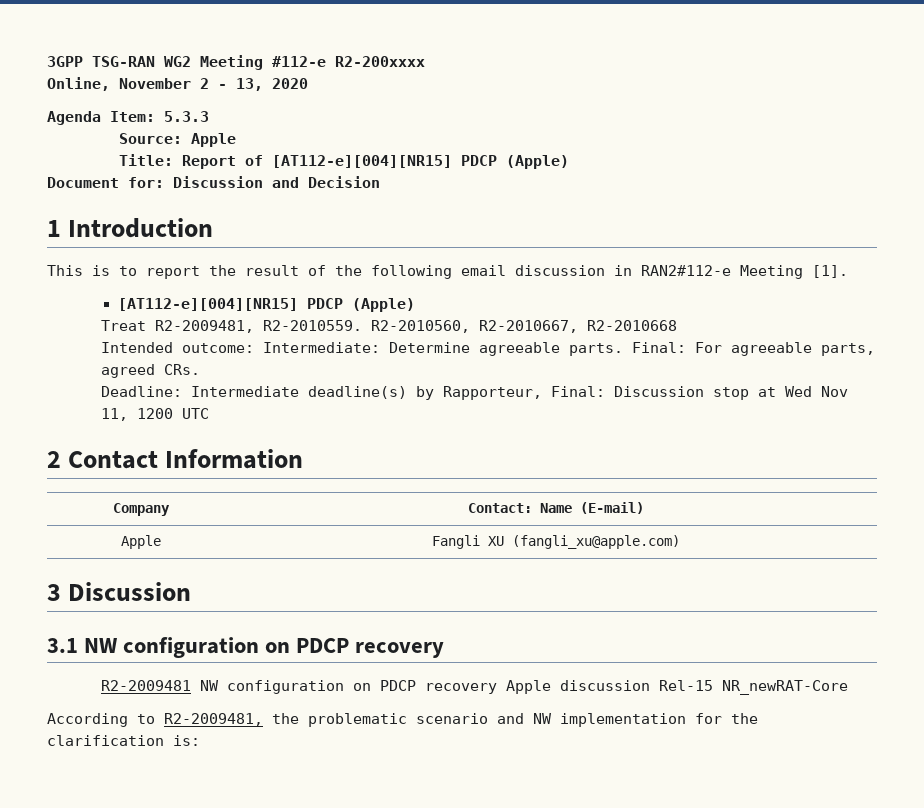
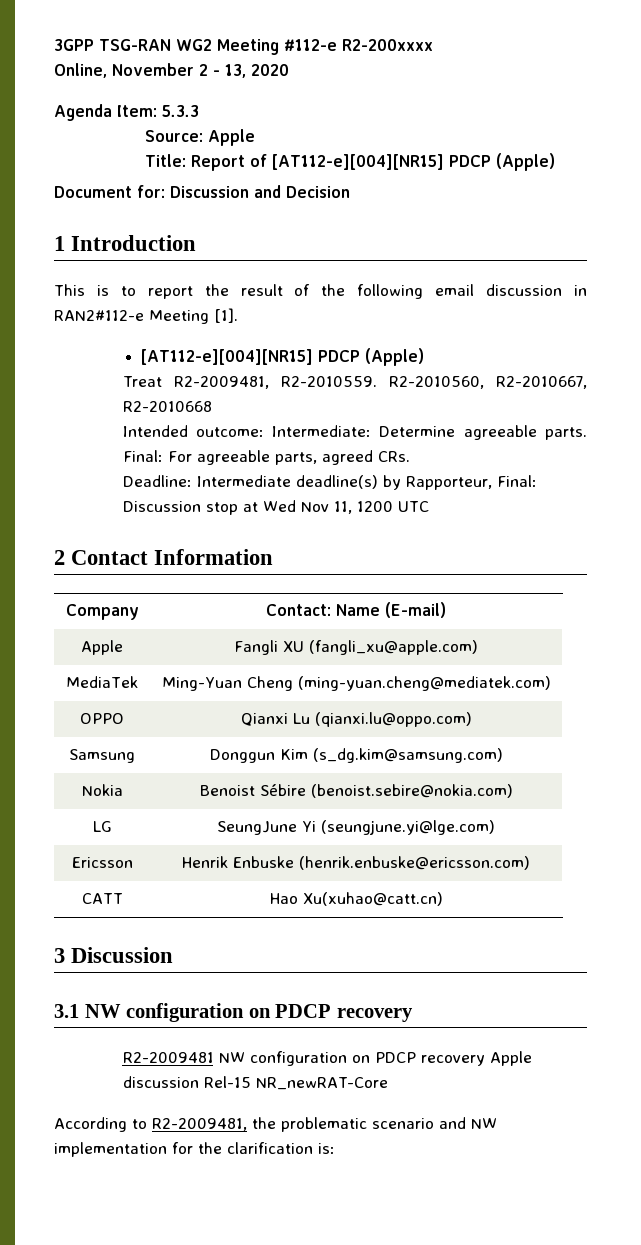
+ MediaTek | Ming-Yuan Cheng (ming-yuan.cheng@mediatek.com)
+ OPPO | Qianxi Lu (qianxi.lu@oppo.com)
+ Samsung | Donggun Kim (s_dg.kim@samsung.com)
+ Nokia | Benoist Sébire (benoist.sebire@nokia.com)
+ LG | SeungJune Yi (seungjune.yi@lge.com)
+ Ericsson | Henrik Enbuske (henrik.enbuske@ericsson.com)
+ CATT | Hao Xu(xuhao@catt.cn)

